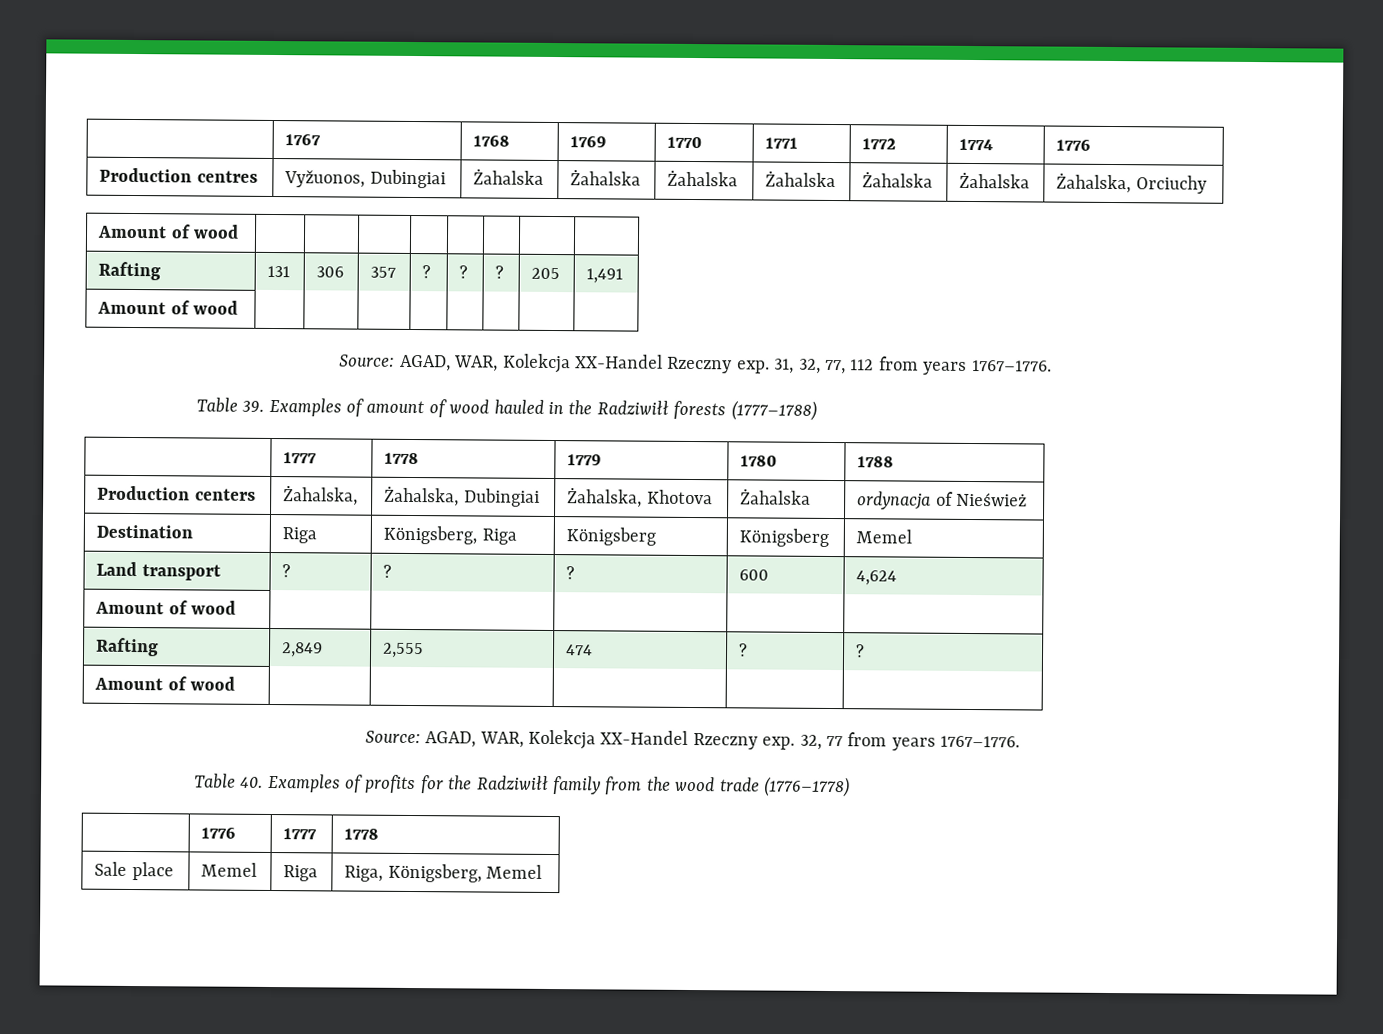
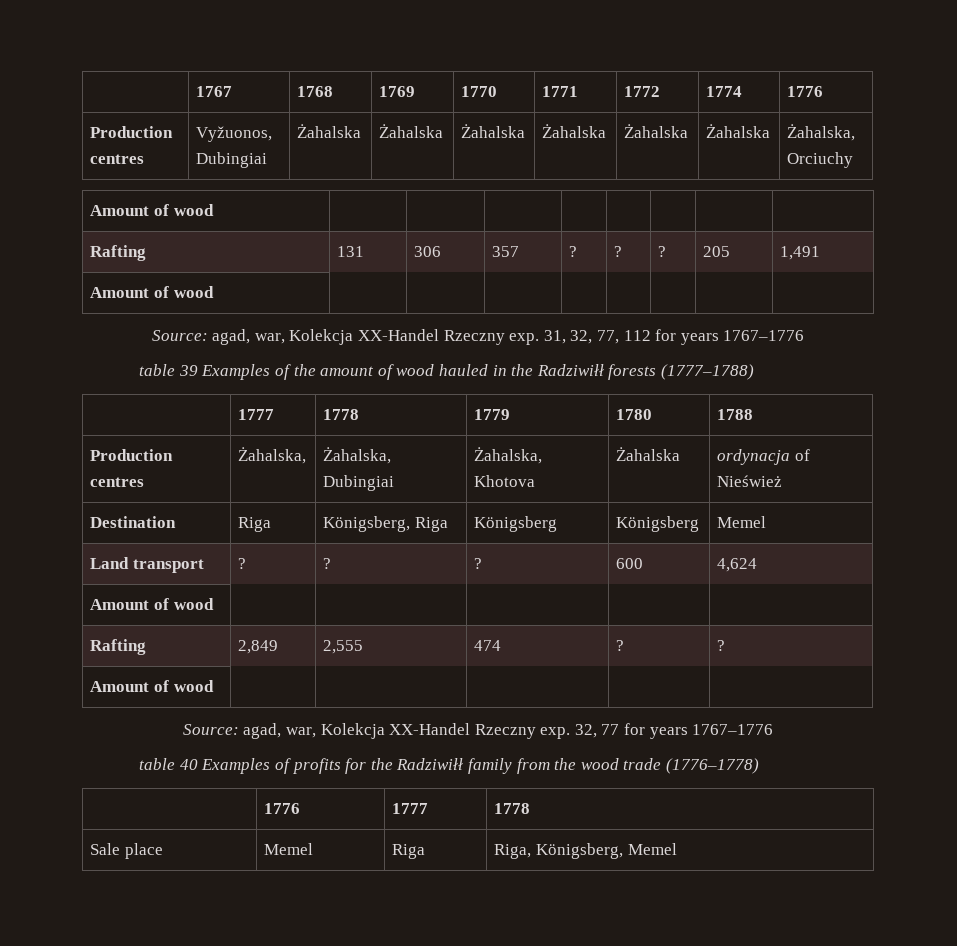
  Rafting | 131 | 306 | 357 | ? | ? | ? | 205 | 1,491
  Amount of wood | | | | | | | |
- Source: AGAD, WAR, Kolekcja XX-Handel Rzeczny exp.
+ Source: agad, war, Kolekcja XX-Handel Rzeczny exp.
- 31, 32, 77, 112 from years 1767–1776.
- Table 39. Examples of amount of wood hauled in the Radziwiłł forests (1777–1788)
+ 31, 32, 77, 112 for years 1767–1776
+ table 39 Examples of the amount of wood hauled in the Radziwiłł forests (1777–1788)
- Production centers | Żahalska, | Żahalska, Dubingiai | Żahalska, Khotova | Żahalska | ordynacja of Nieśwież
+ Production centres | Żahalska, | Żahalska, Dubingiai | Żahalska, Khotova | Żahalska | ordynacja of Nieśwież
  Rafting | 2,849 | 2,555 | 474 | ? | ?
  Amount of wood | | | | |
- Source: AGAD, WAR, Kolekcja XX-Handel Rzeczny exp.
+ Source: agad, war, Kolekcja XX-Handel Rzeczny exp.
- 32, 77 from years 1767–1776.
- Table 40. Examples of profits for the Radziwiłł family from the wood trade (1776–1778)
+ 32, 77 for years 1767–1776
+ table 40 Examples of profits for the Radziwiłł family from the wood trade (1776–1778)

